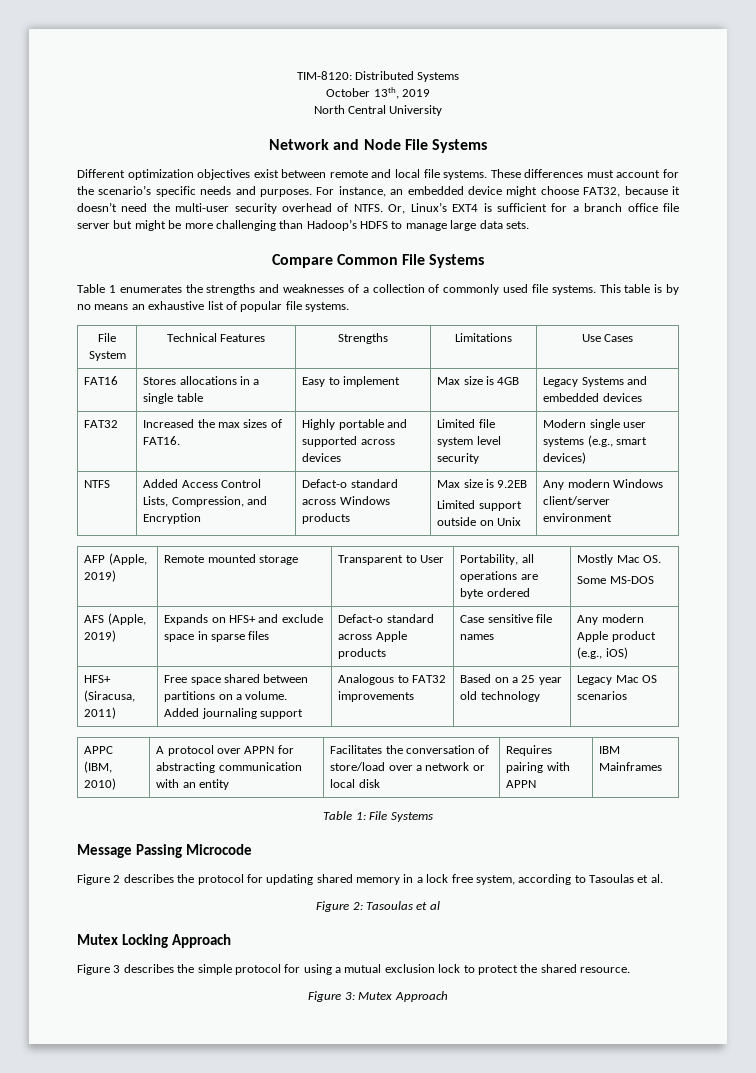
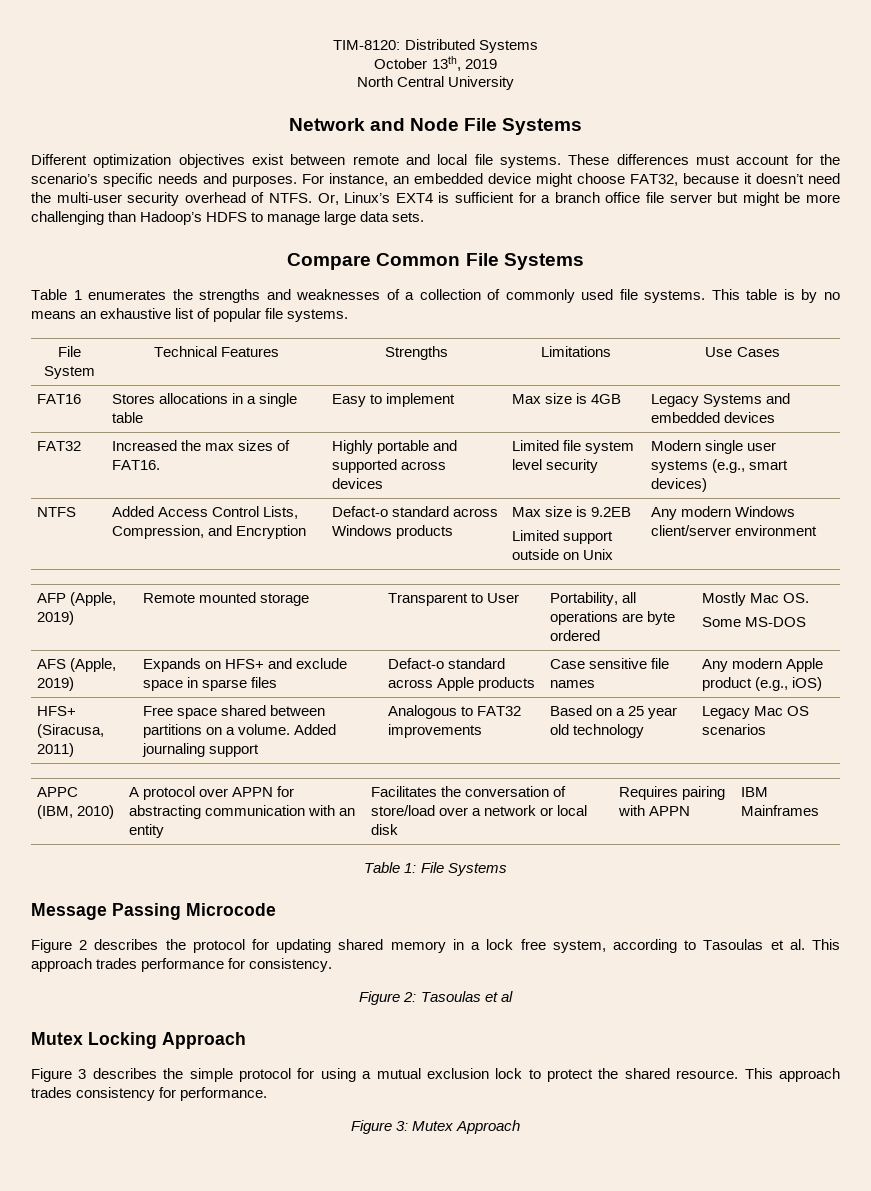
- Figure 2 describes the protocol for updating shared memory in a lock free system, according to Tasoulas et al.
+ Figure 2 describes the protocol for updating shared memory in a lock free system, according to Tasoulas et al. This approach trades performance for consistency.
+ This approach trades consistency for performance.

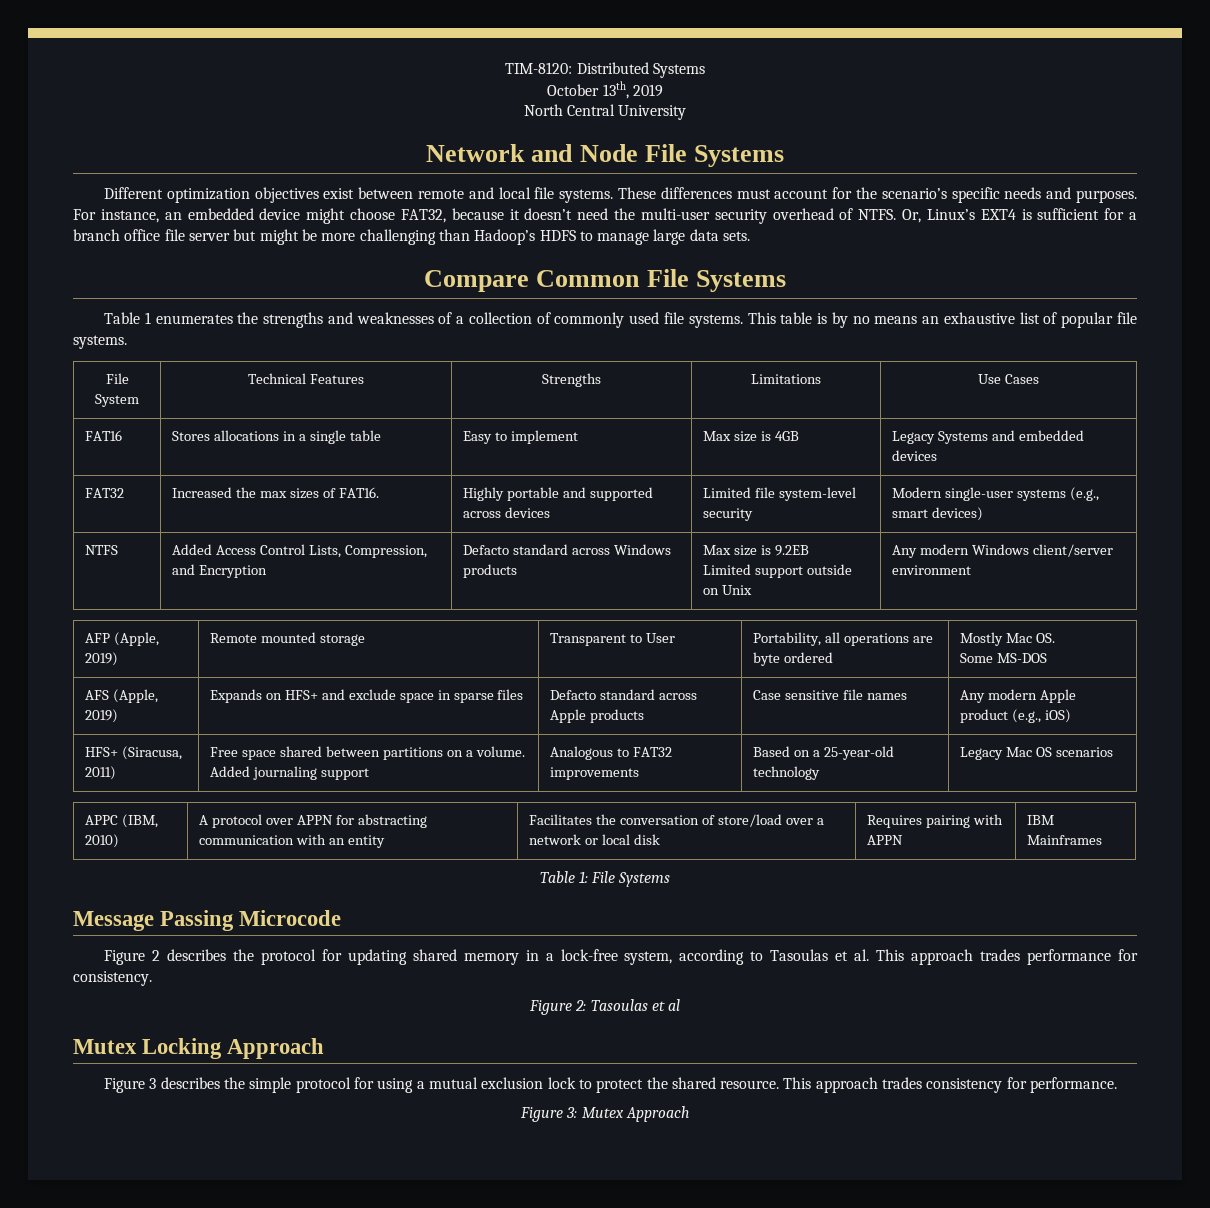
- FAT32 | Increased the max sizes of FAT16. | Highly portable and supported across devices | Limited file system level security | Modern single user systems (e.g., smart devices)
+ FAT32 | Increased the max sizes of FAT16. | Highly portable and supported across devices | Limited file system-level security | Modern single-user systems (e.g., smart devices)
- NTFS | Added Access Control Lists, Compression, and Encryption | Defact-o standard across Windows products | Max size is 9.2EB
+ NTFS | Added Access Control Lists, Compression, and Encryption | Defacto standard across Windows products | Max size is 9.2EB
- AFS (Apple, 2019) | Expands on HFS+ and exclude space in sparse files | Defact-o standard across Apple products | Case sensitive file names | Any modern Apple product (e.g., iOS)
+ AFS (Apple, 2019) | Expands on HFS+ and exclude space in sparse files | Defacto standard across Apple products | Case sensitive file names | Any modern Apple product (e.g., iOS)
- HFS+ (Siracusa, 2011) | Free space shared between partitions on a volume. Added journaling support | Analogous to FAT32 improvements | Based on a 25 year old technology | Legacy Mac OS scenarios
+ HFS+ (Siracusa, 2011) | Free space shared between partitions on a volume. Added journaling support | Analogous to FAT32 improvements | Based on a 25-year-old technology | Legacy Mac OS scenarios
- Figure 2 describes the protocol for updating shared memory in a lock free system, according to Tasoulas et al. This approach trades performance for consistency.
+ Figure 2 describes the protocol for updating shared memory in a lock-free system, according to Tasoulas et al. This approach trades performance for consistency.

